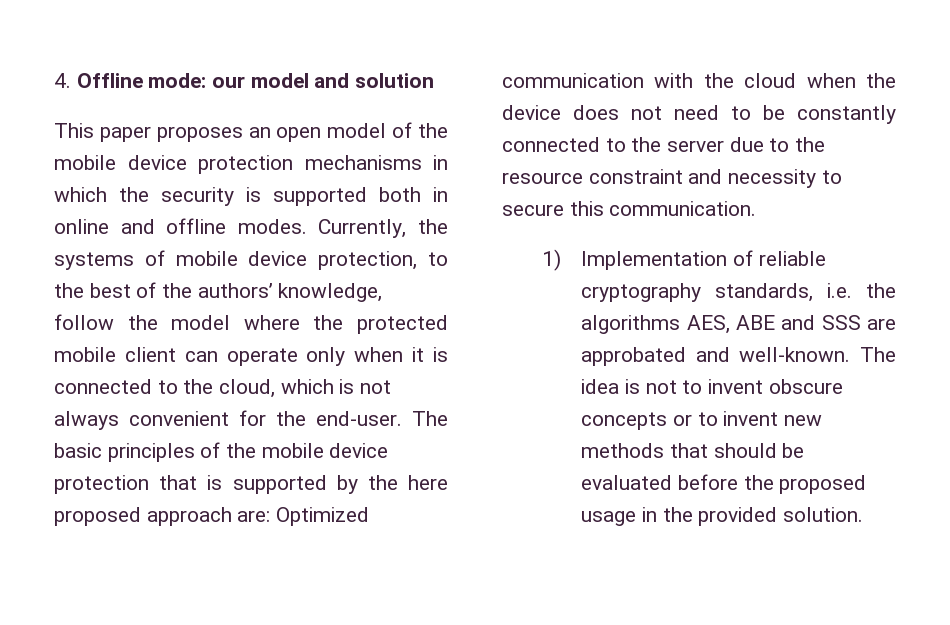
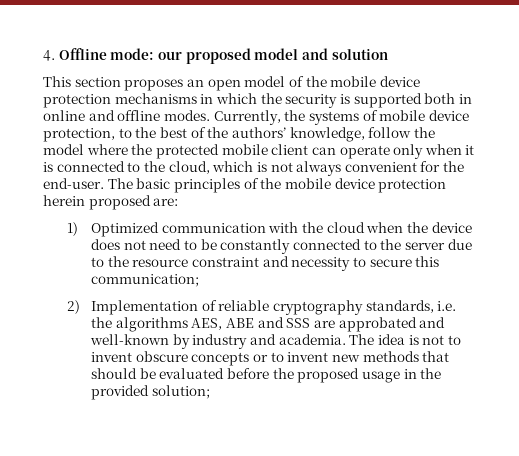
- 4. Offline mode: our model and solution
+ 4. Offline mode: our proposed model and solution
- This paper proposes an open model of the mobile device protection mechanisms in which the security is supported both in online and offline modes.
+ This section proposes an open model of the mobile device protection mechanisms in which the security is supported both in online and offline modes.
- The basic principles of the mobile device protection that is supported by the here proposed approach are: Optimized communication with the cloud when the device does not need to be constantly connected to the server due to the resource constraint and necessity to secure this communication.
- 1) Implementation of reliable cryptography standards, i.e. the algorithms AES, ABE and SSS are approbated and well-known.
+ The basic principles of the mobile device protection herein proposed are:
+ 1) Optimized communication with the cloud when the device does not need to be constantly connected to the server due to the resource constraint and necessity to secure this communication;
+ 2) Implementation of reliable cryptography standards, i.e. the algorithms AES, ABE and SSS are approbated and well-known by industry and academia.
- The idea is not to invent obscure concepts or to invent new methods that should be evaluated before the proposed usage in the provided solution.
+ The idea is not to invent obscure concepts or to invent new methods that should be evaluated before the proposed usage in the provided solution;

